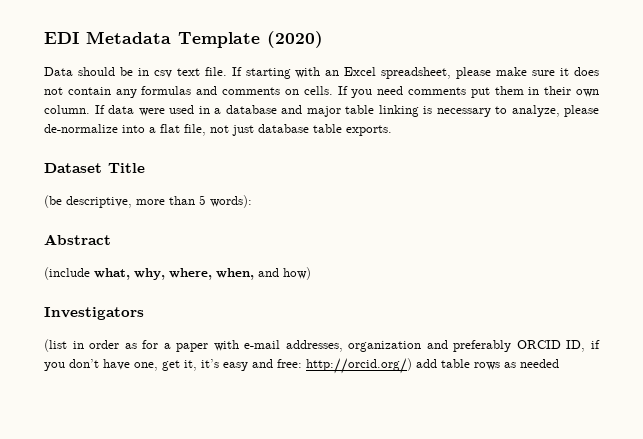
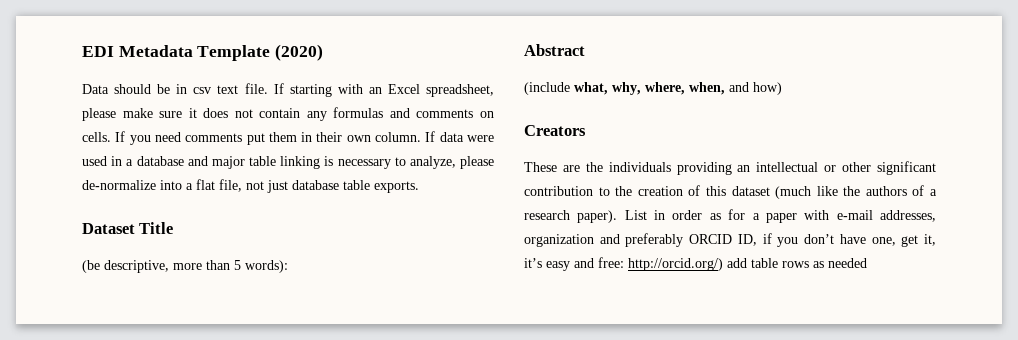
- Investigators
- (list in order as for a paper with e-mail addresses, organization and preferably ORCID ID, if you don’t have one, get it, it’s easy and free: http://orcid.org/) add table rows as needed
+ Creators
+ These are the individuals providing an intellectual or other significant contribution to the creation of this dataset (much like the authors of a research paper). List in order as for a paper with e-mail addresses, organization and preferably ORCID ID, if you don’t have one, get it, it’s easy and free: http://orcid.org/) add table rows as needed

